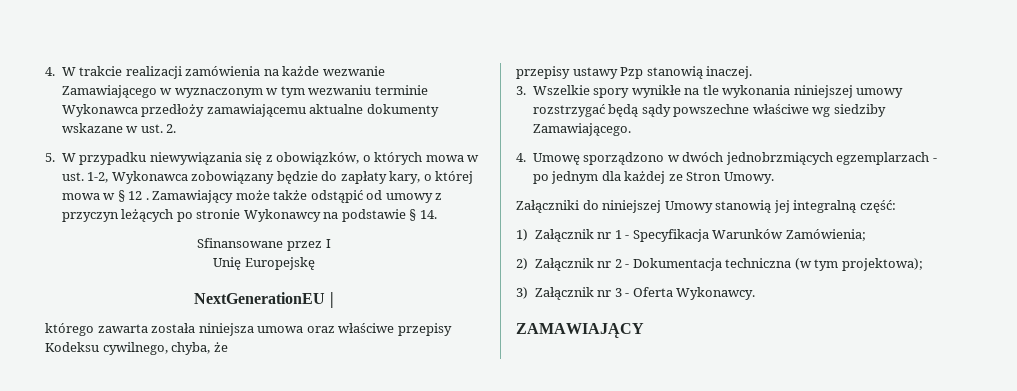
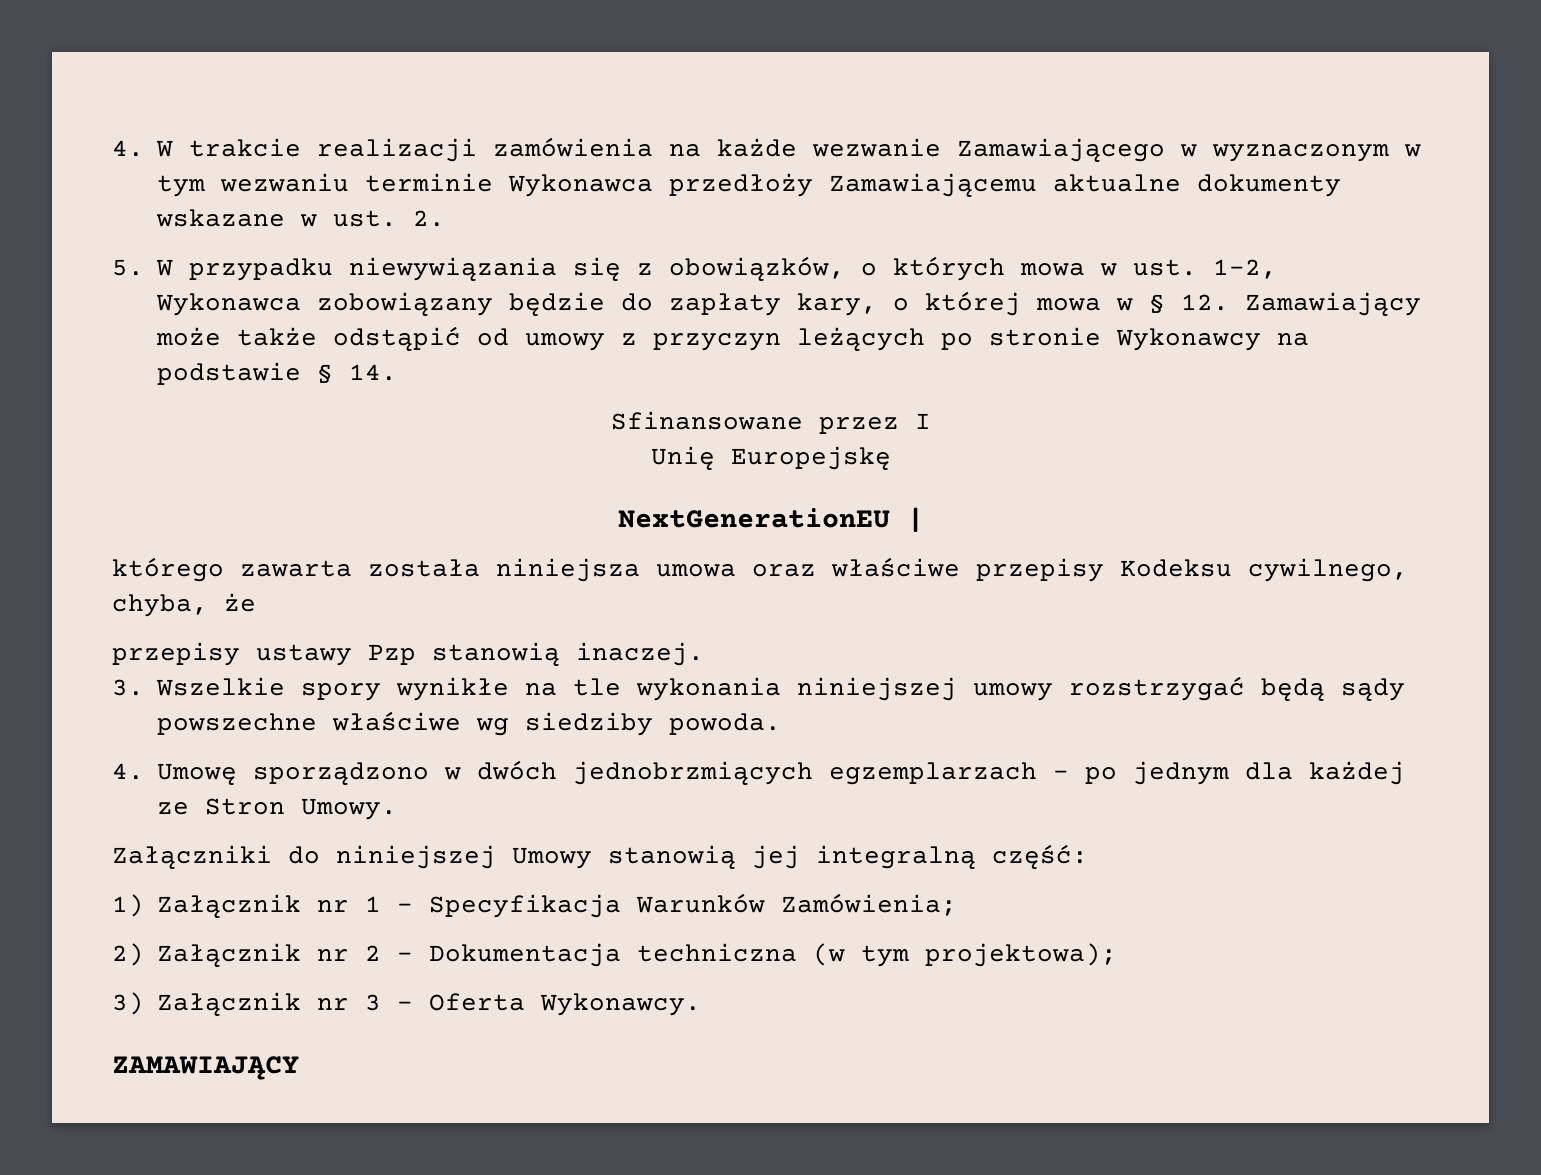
- 4. W trakcie realizacji zamówienia na każde wezwanie Zamawiającego w wyznaczonym w tym wezwaniu terminie Wykonawca przedłoży zamawiającemu aktualne dokumenty wskazane w ust. 2.
+ 4. W trakcie realizacji zamówienia na każde wezwanie Zamawiającego w wyznaczonym w tym wezwaniu terminie Wykonawca przedłoży Zamawiającemu aktualne dokumenty wskazane w ust. 2.
- 5. W przypadku niewywiązania się z obowiązków, o których mowa w ust. 1-2, Wykonawca zobowiązany będzie do zapłaty kary, o której mowa w § 12 . Zamawiający może także odstąpić od umowy z przyczyn leżących po stronie Wykonawcy na podstawie § 14.
+ 5. W przypadku niewywiązania się z obowiązków, o których mowa w ust. 1-2, Wykonawca zobowiązany będzie do zapłaty kary, o której mowa w § 12. Zamawiający może także odstąpić od umowy z przyczyn leżących po stronie Wykonawcy na podstawie § 14.
- 3. Wszelkie spory wynikłe na tle wykonania niniejszej umowy rozstrzygać będą sądy powszechne właściwe wg siedziby Zamawiającego.
+ 3. Wszelkie spory wynikłe na tle wykonania niniejszej umowy rozstrzygać będą sądy powszechne właściwe wg siedziby powoda.

